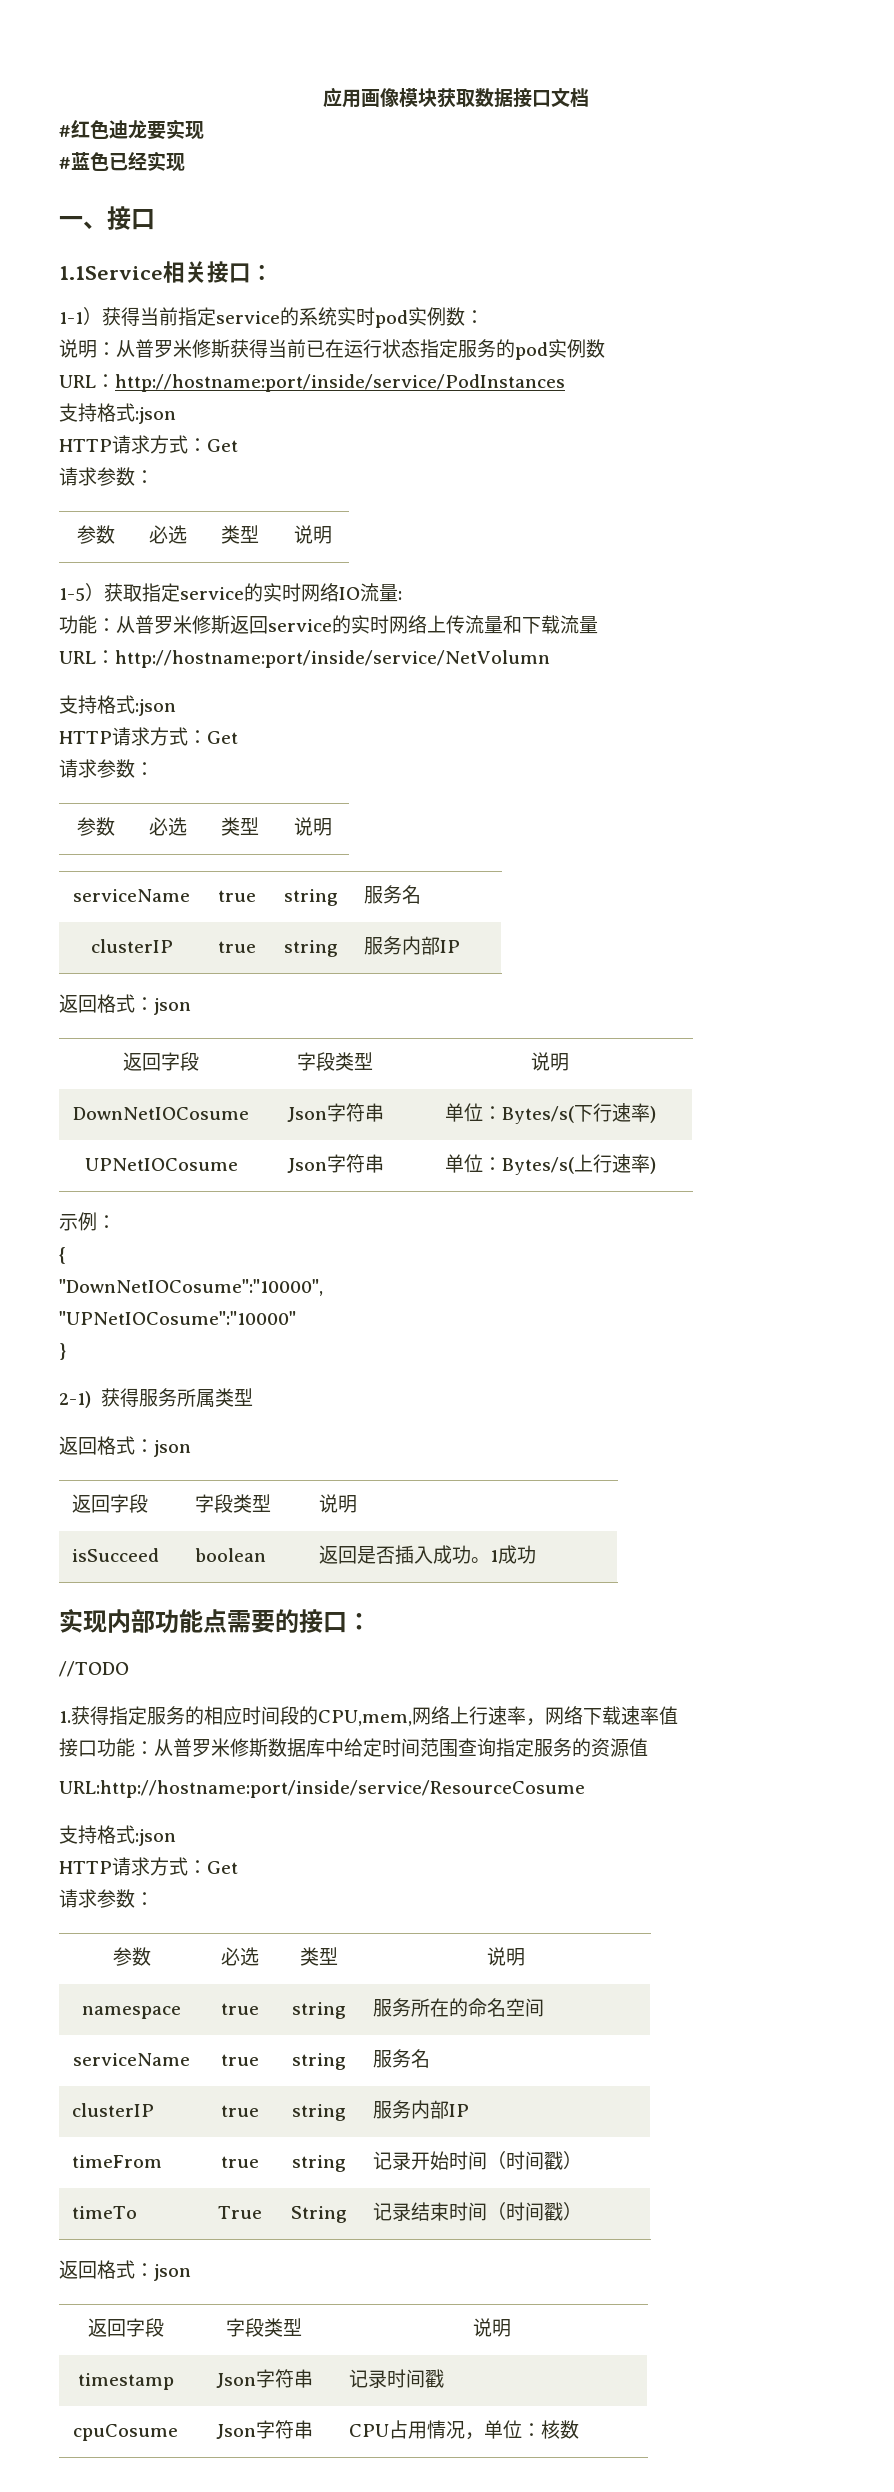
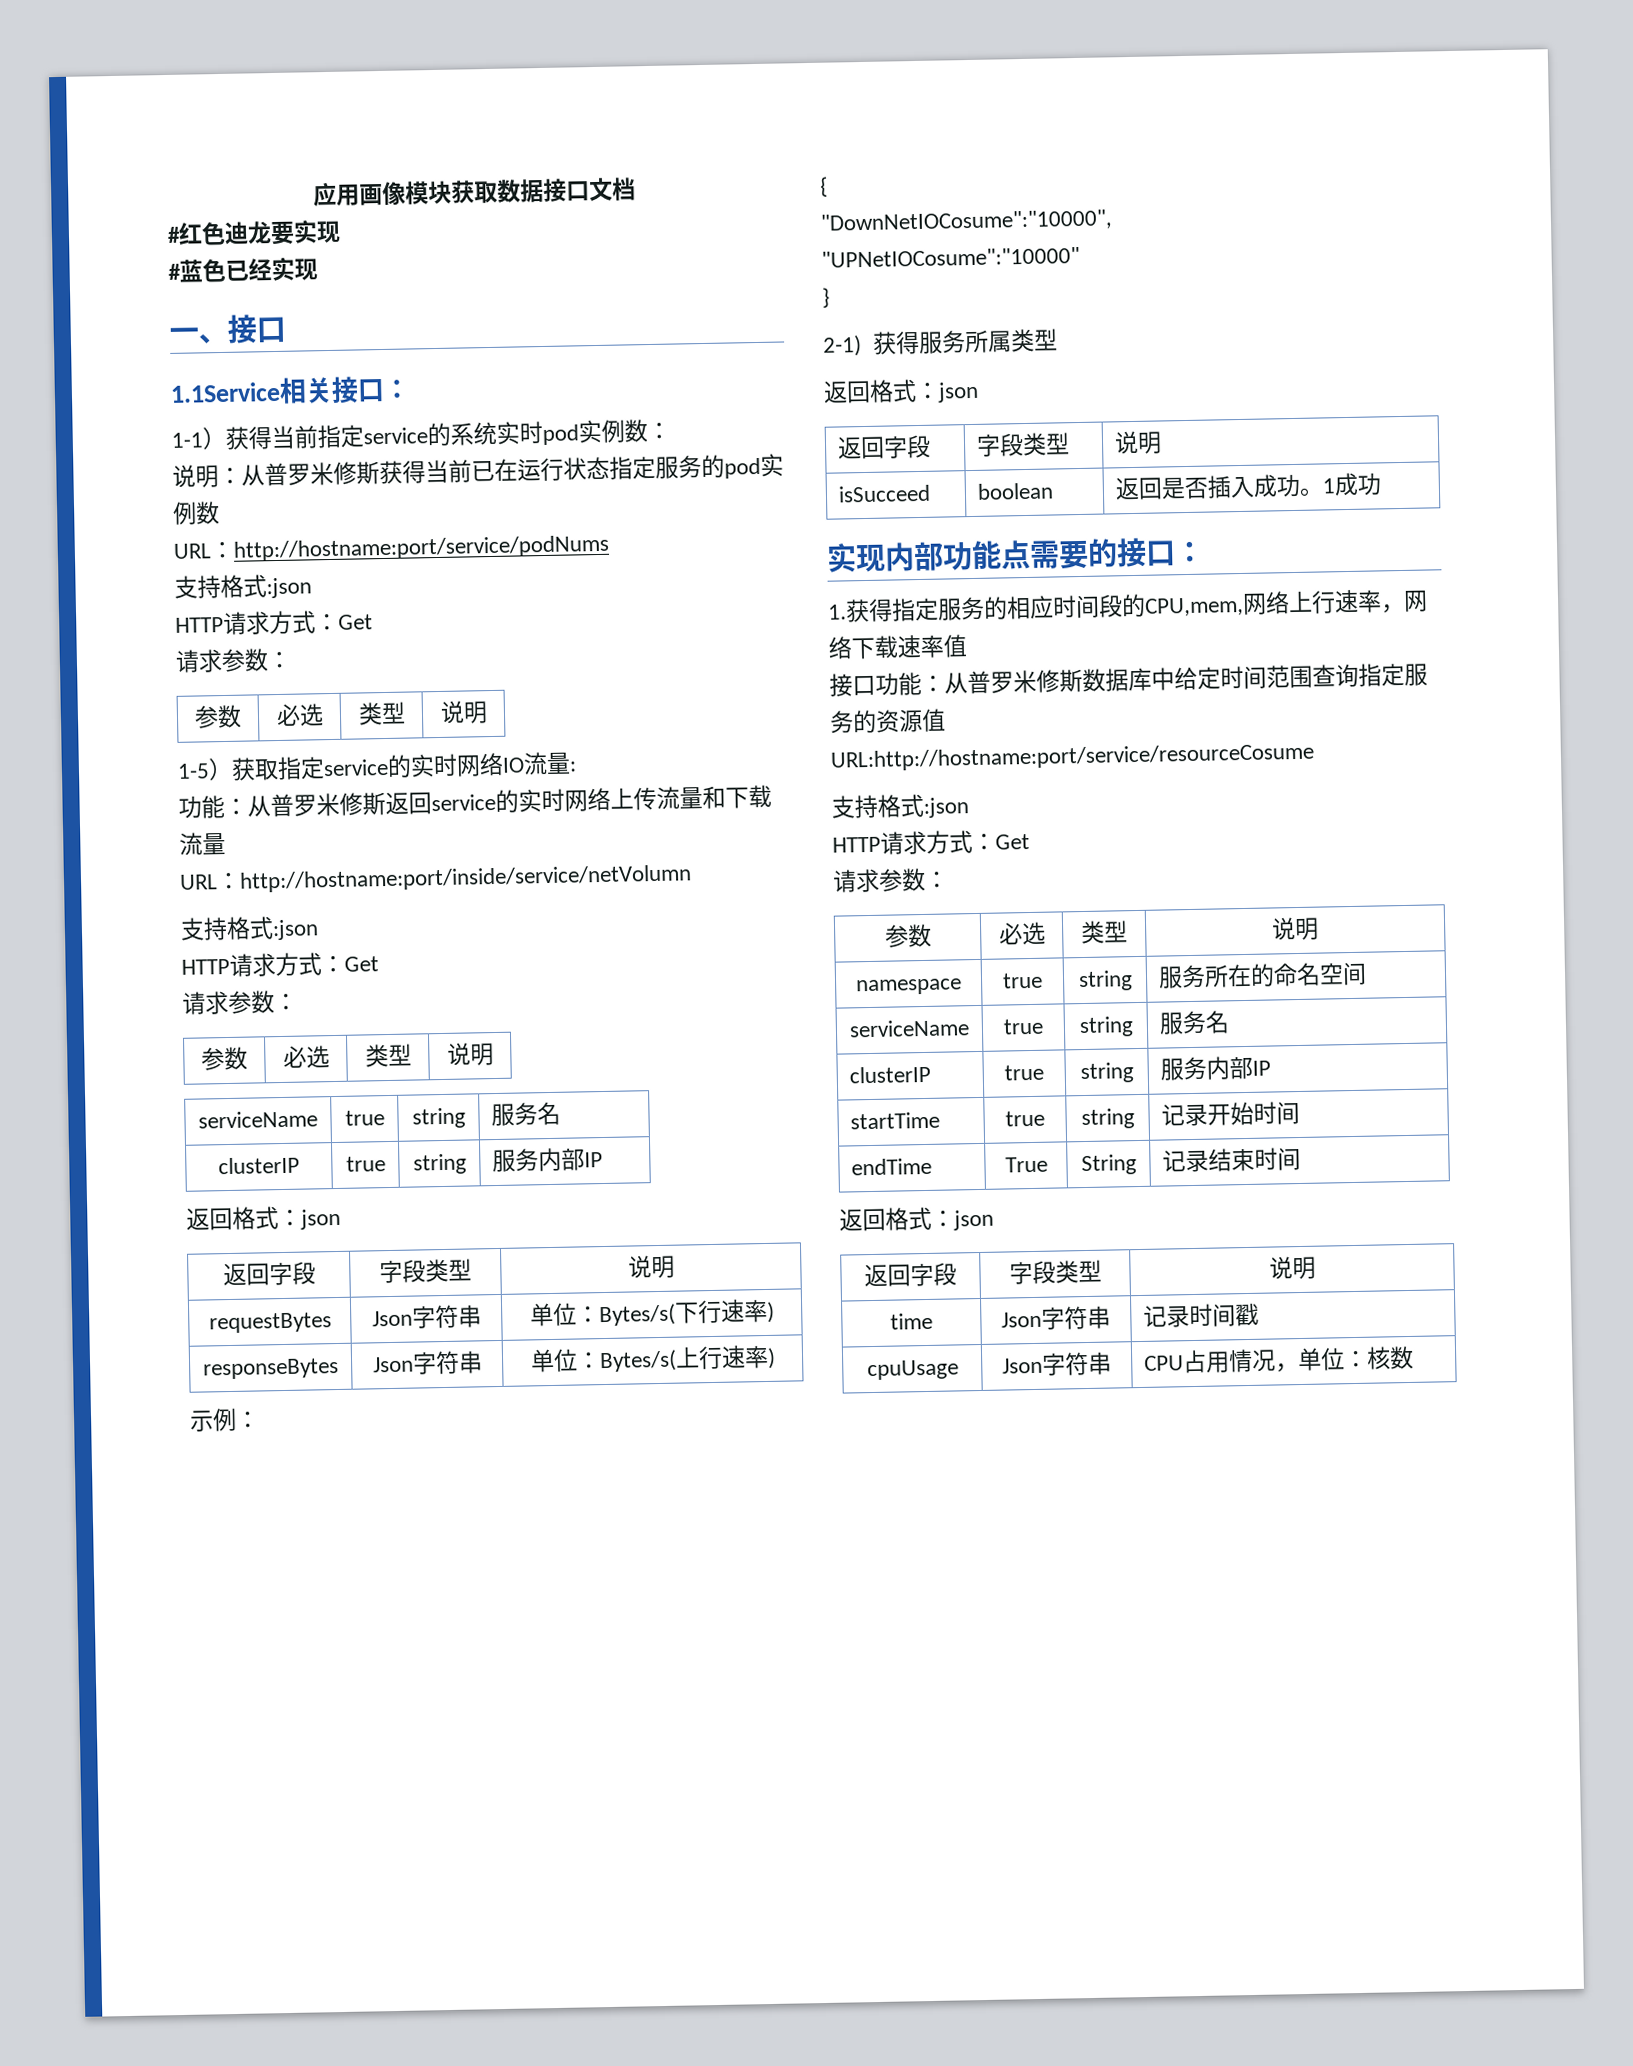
- URL：http://hostname:port/inside/service/PodInstances
+ URL：http://hostname:port/service/podNums
- URL：http://hostname:port/inside/service/NetVolumn
+ URL：http://hostname:port/inside/service/netVolumn
- DownNetIOCosume | Json字符串 | 单位：Bytes/s(下行速率)
+ requestBytes | Json字符串 | 单位：Bytes/s(下行速率)
- UPNetIOCosume | Json字符串 | 单位：Bytes/s(上行速率)
+ responseBytes | Json字符串 | 单位：Bytes/s(上行速率)
- //TODO
- URL:http://hostname:port/inside/service/ResourceCosume
+ URL:http://hostname:port/service/resourceCosume
- timeFrom | true | string | 记录开始时间（时间戳）
- timeTo | True | String | 记录结束时间（时间戳）
+ startTime | true | string | 记录开始时间
+ endTime | True | String | 记录结束时间
  返回格式：json
  返回字段 | 字段类型 | 说明
- timestamp | Json字符串 | 记录时间戳
+ time | Json字符串 | 记录时间戳
- cpuCosume | Json字符串 | CPU占用情况，单位：核数
+ cpuUsage | Json字符串 | CPU占用情况，单位：核数

